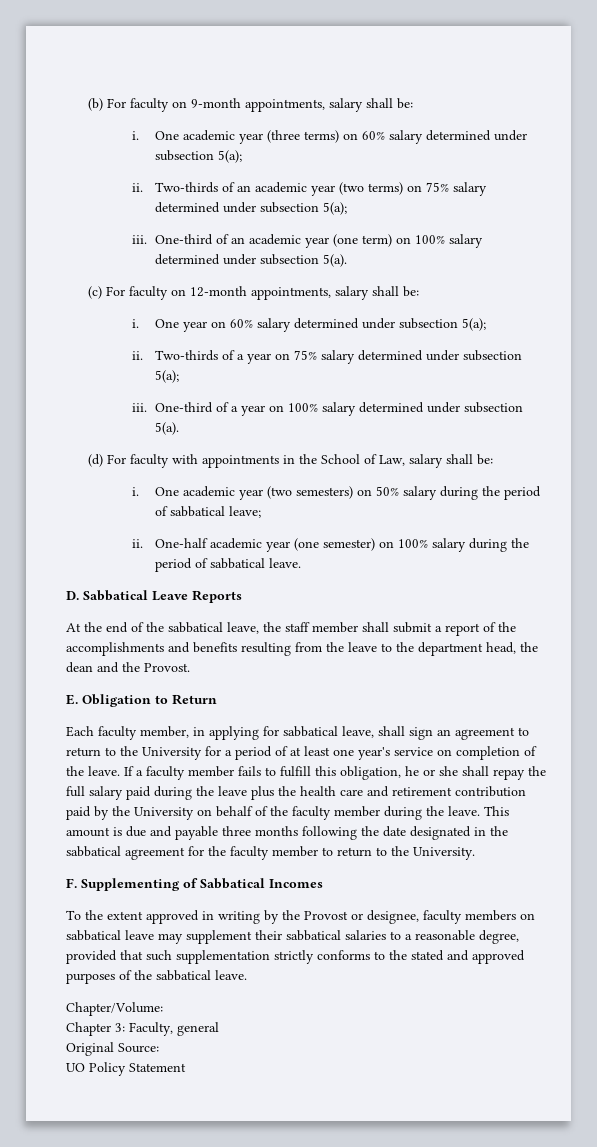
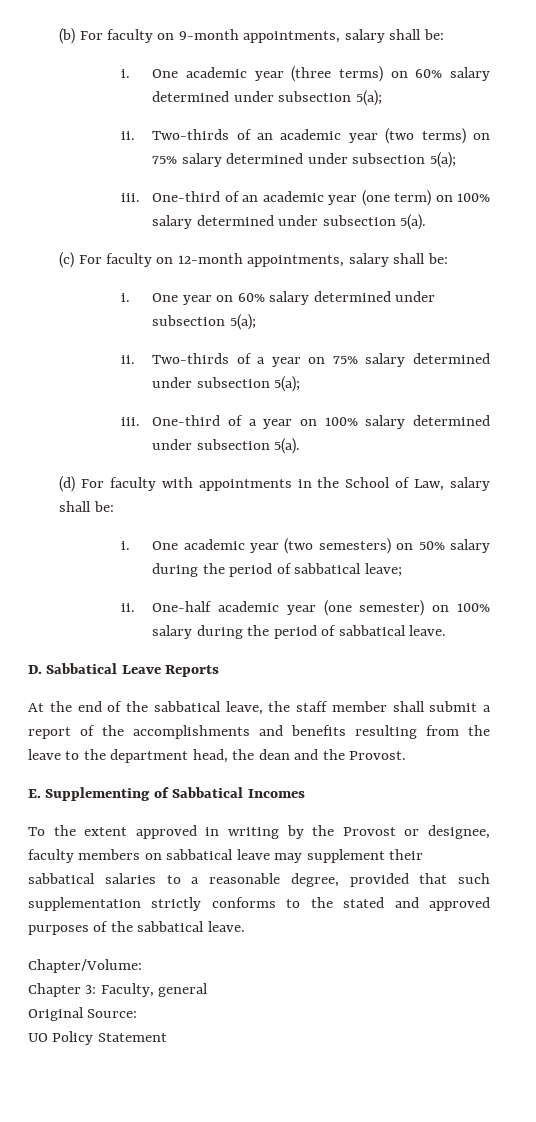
- E. Obligation to Return
- Each faculty member, in applying for sabbatical leave, shall sign an agreement to return to the University for a period of at least one year's service on completion of the leave. If a faculty member fails to fulfill this obligation, he or she shall repay the full salary paid during the leave plus the health care and retirement contribution paid by the University on behalf of the faculty member during the leave. This amount is due and payable three months following the date designated in the sabbatical agreement for the faculty member to return to the University.
- F. Supplementing of Sabbatical Incomes
+ E. Supplementing of Sabbatical Incomes

